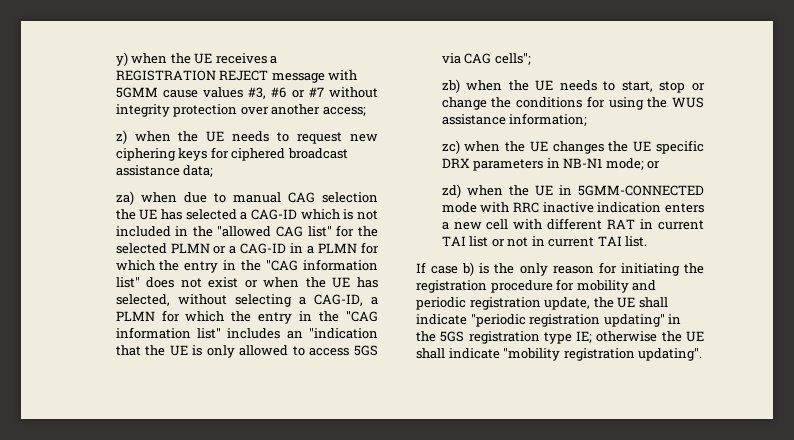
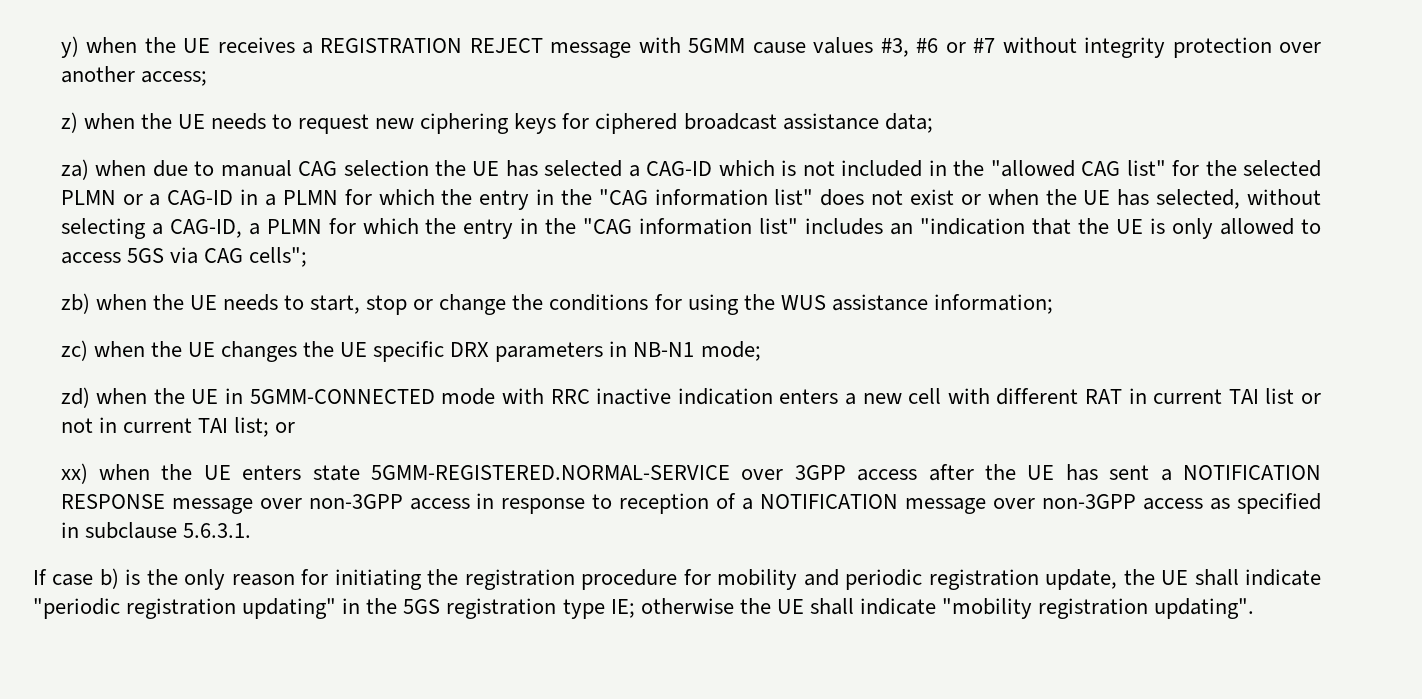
- zc) when the UE changes the UE specific DRX parameters in NB-N1 mode; or
+ zc) when the UE changes the UE specific DRX parameters in NB-N1 mode;
- zd) when the UE in 5GMM-CONNECTED mode with RRC inactive indication enters a new cell with different RAT in current TAI list or not in current TAI list.
+ zd) when the UE in 5GMM-CONNECTED mode with RRC inactive indication enters a new cell with different RAT in current TAI list or not in current TAI list; or
+ xx) when the UE enters state 5GMM-REGISTERED.NORMAL-SERVICE over 3GPP access after the UE has sent a NOTIFICATION RESPONSE message over non-3GPP access in response to reception of a NOTIFICATION message over non-3GPP access as specified in subclause 5.6.3.1.

